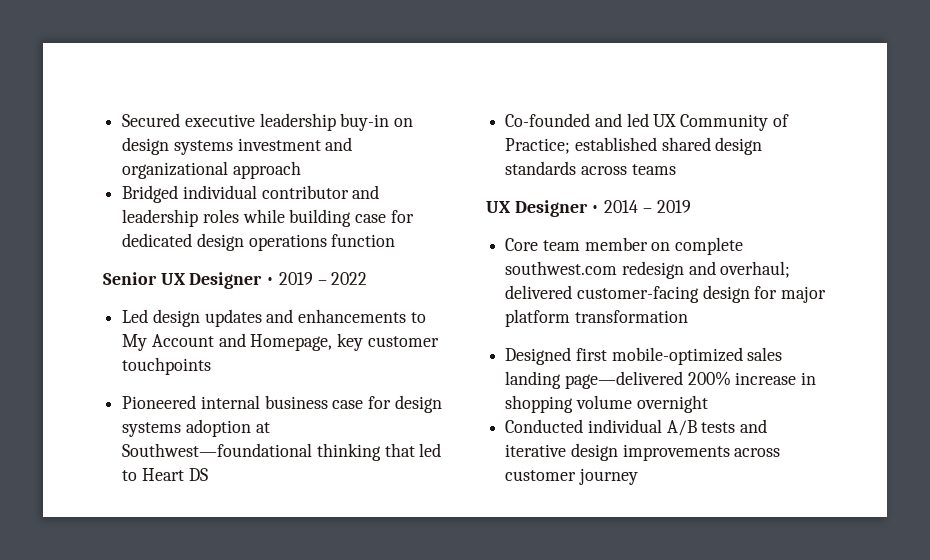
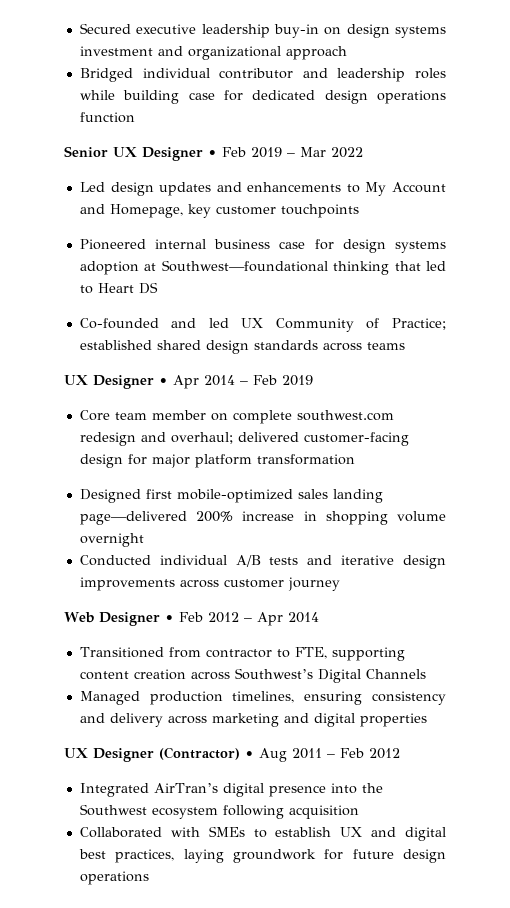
- Senior UX Designer • 2019 – 2022
+ Senior UX Designer • Feb 2019 – Mar 2022
- UX Designer • 2014 – 2019
+ UX Designer • Apr 2014 – Feb 2019
+ Web Designer • Feb 2012 – Apr 2014
+ Transitioned from contractor to FTE, supporting content creation across Southwest’s Digital Channels
+ Managed production timelines, ensuring consistency and delivery across marketing and digital properties
+ UX Designer (Contractor) • Aug 2011 – Feb 2012
+ Integrated AirTran’s digital presence into the Southwest ecosystem following acquisition
+ Collaborated with SMEs to establish UX and digital best practices, laying groundwork for future design operations

